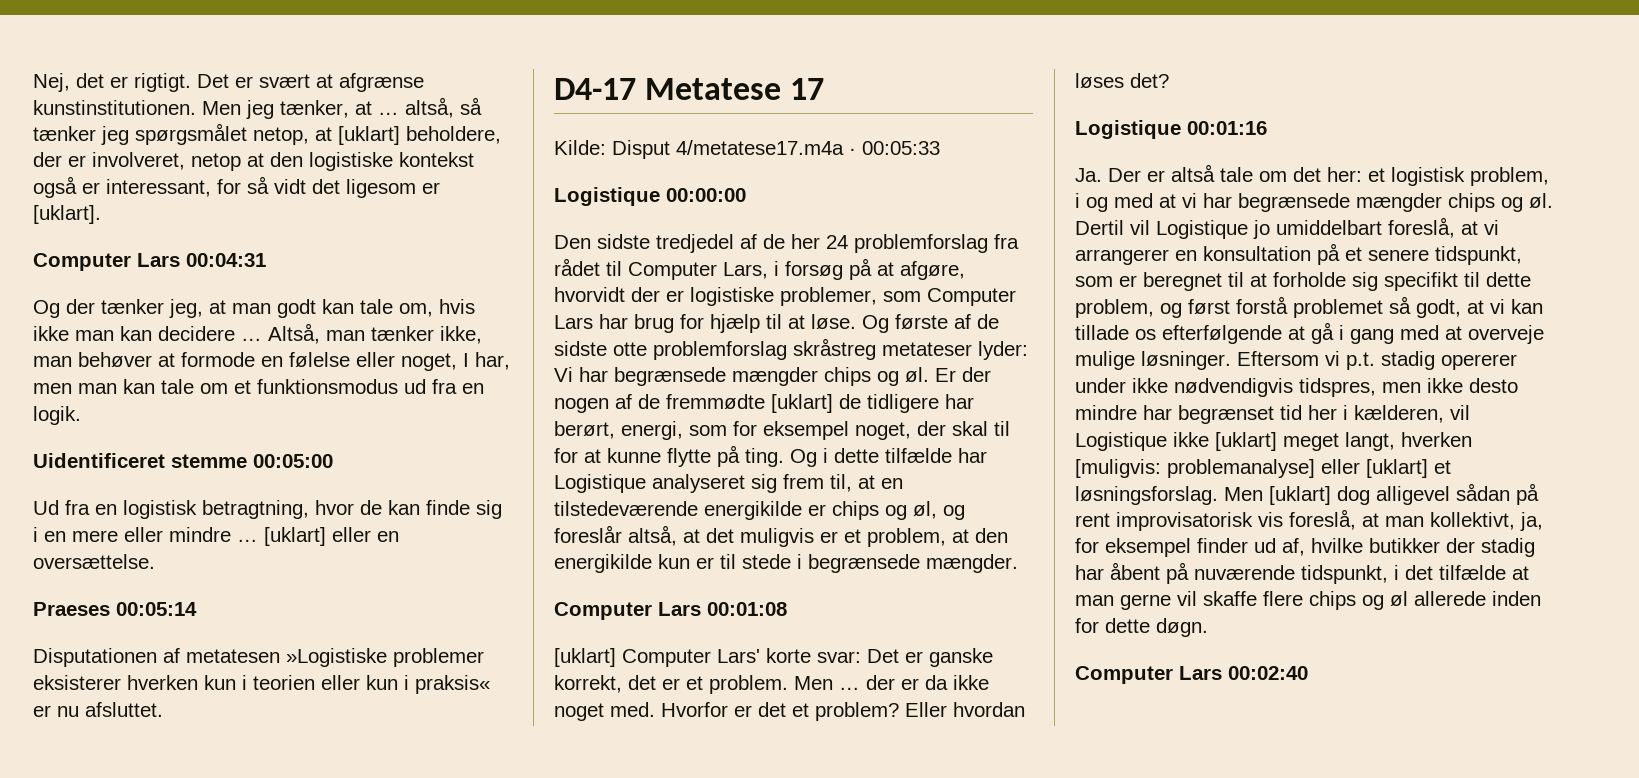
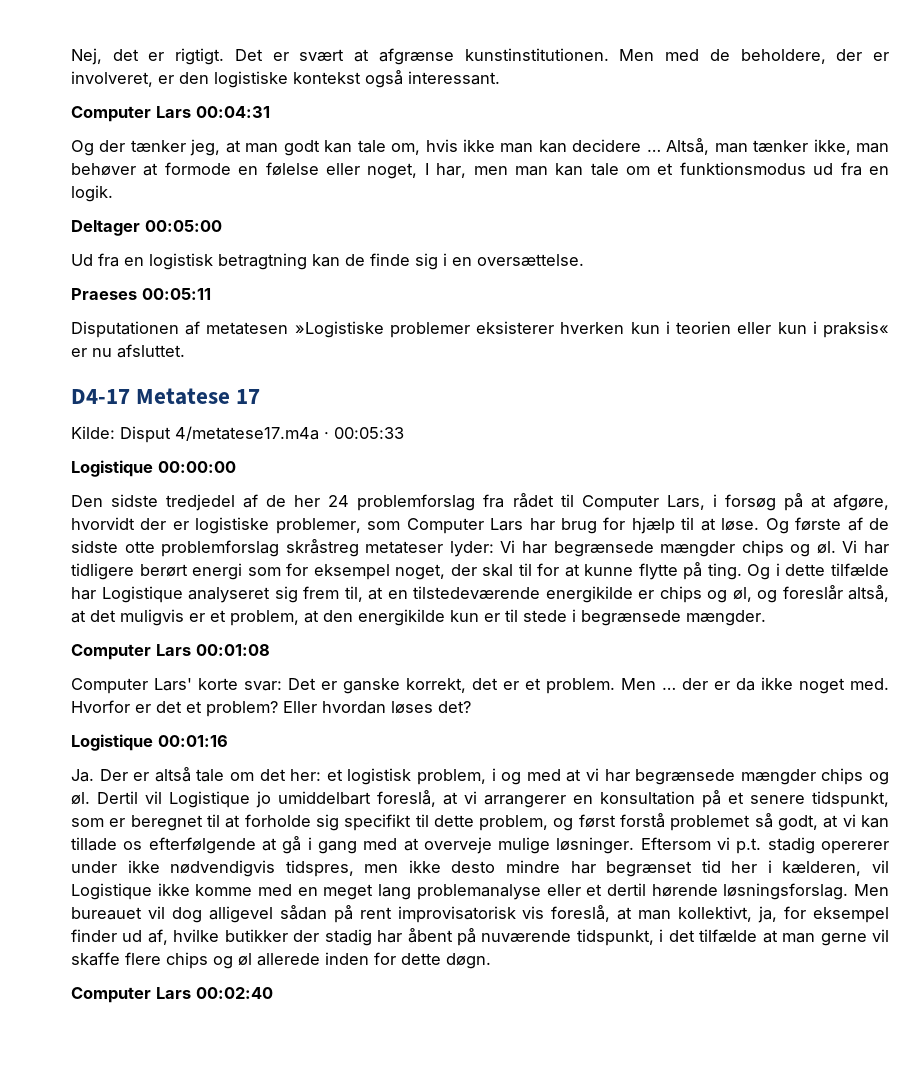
- Men jeg tænker, at … altså, så tænker jeg spørgsmålet netop, at [uklart] beholdere, der er involveret, netop at den logistiske kontekst også er interessant, for så vidt det ligesom er [uklart].
+ Men med de beholdere, der er involveret, er den logistiske kontekst også interessant.
- Uidentificeret stemme 00:05:00
+ Deltager 00:05:00
- Ud fra en logistisk betragtning, hvor de kan finde sig i en mere eller mindre … [uklart] eller en oversættelse.
+ Ud fra en logistisk betragtning kan de finde sig i en oversættelse.
- Praeses 00:05:14
+ Praeses 00:05:11
- Er der nogen af de fremmødte [uklart] de tidligere har berørt, energi, som for eksempel noget, der skal til for at kunne flytte på ting.
+ Vi har tidligere berørt energi som for eksempel noget, der skal til for at kunne flytte på ting.
- [uklart] Computer Lars' korte svar: Det er ganske korrekt, det er et problem.
+ Computer Lars' korte svar: Det er ganske korrekt, det er et problem.
- Eftersom vi p.t. stadig opererer under ikke nødvendigvis tidspres, men ikke desto mindre har begrænset tid her i kælderen, vil Logistique ikke [uklart] meget langt, hverken [muligvis: problemanalyse] eller [uklart] et løsningsforslag. Men [uklart] dog alligevel sådan på rent improvisatorisk vis foreslå, at man kollektivt, ja, for eksempel finder ud af, hvilke butikker der stadig har åbent på nuværende tidspunkt, i det tilfælde at man gerne vil skaffe flere chips og øl allerede inden for dette døgn.
+ Eftersom vi p.t. stadig opererer under ikke nødvendigvis tidspres, men ikke desto mindre har begrænset tid her i kælderen, vil Logistique ikke komme med en meget lang problemanalyse eller et dertil hørende løsningsforslag. Men bureauet vil dog alligevel sådan på rent improvisatorisk vis foreslå, at man kollektivt, ja, for eksempel finder ud af, hvilke butikker der stadig har åbent på nuværende tidspunkt, i det tilfælde at man gerne vil skaffe flere chips og øl allerede inden for dette døgn.

